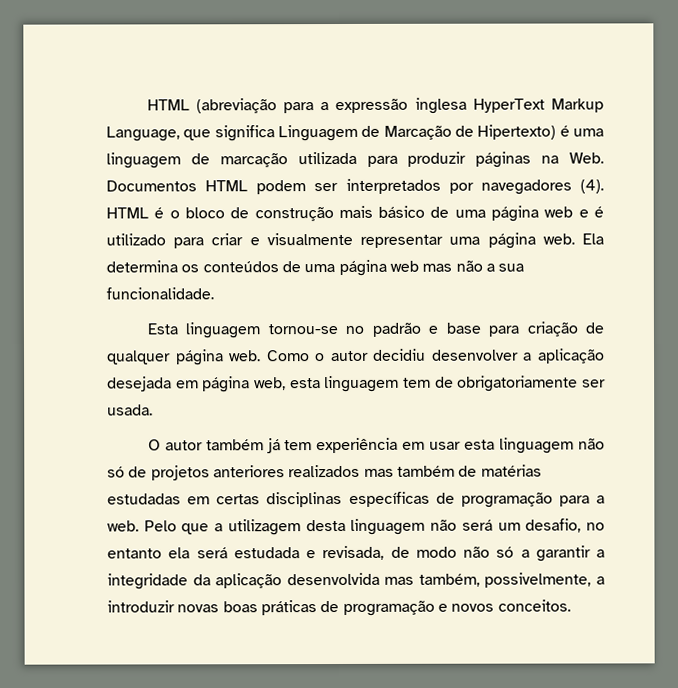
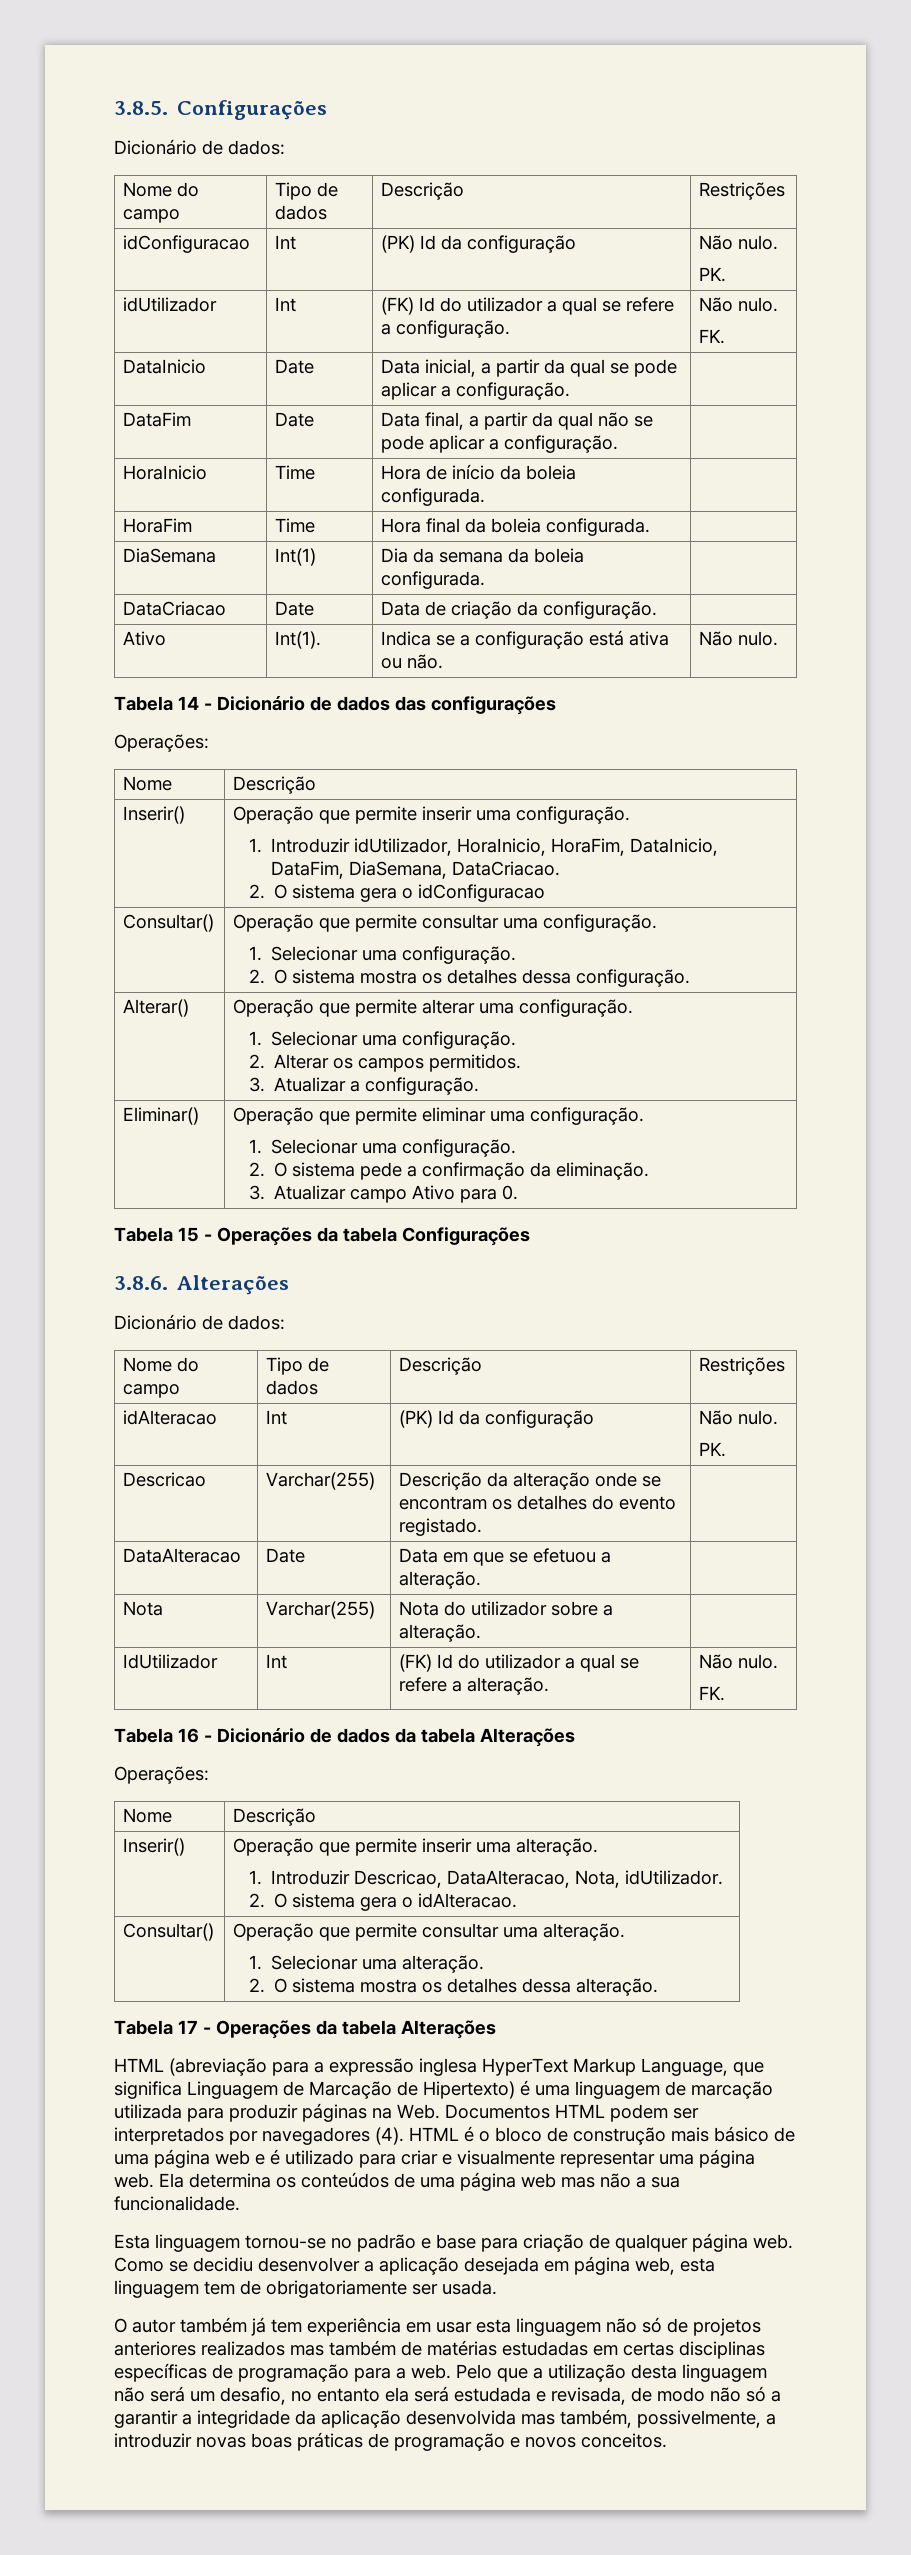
+ 3.8.5. Configurações
+ Dicionário de dados:
+ Nome do campo | Tipo de dados | Descrição | Restrições
+ idConfiguracao | Int | (PK) Id da configuração | Não nulo.
+ PK.
+ idUtilizador | Int | (FK) Id do utilizador a qual se refere a configuração. | Não nulo.
+ FK.
+ DataInicio | Date | Data inicial, a partir da qual se pode aplicar a configuração. |
+ DataFim | Date | Data final, a partir da qual não se pode aplicar a configuração. |
+ HoraInicio | Time | Hora de início da boleia configurada. |
+ HoraFim | Time | Hora final da boleia configurada. |
+ DiaSemana | Int(1) | Dia da semana da boleia configurada. |
+ DataCriacao | Date | Data de criação da configuração. |
+ Ativo | Int(1). | Indica se a configuração está ativa ou não. | Não nulo.
+ Tabela 14 - Dicionário de dados das configurações
+ Operações:
+ Nome | Descrição
+ Inserir() | Operação que permite inserir uma configuração.
+ 1. Introduzir idUtilizador, HoraInicio, HoraFim, DataInicio, DataFim, DiaSemana, DataCriacao.
+ 2. O sistema gera o idConfiguracao
+ Consultar() | Operação que permite consultar uma configuração.
+ 1. Selecionar uma configuração.
+ 2. O sistema mostra os detalhes dessa configuração.
+ Alterar() | Operação que permite alterar uma configuração.
+ 1. Selecionar uma configuração.
+ 2. Alterar os campos permitidos.
+ 3. Atualizar a configuração.
+ Eliminar() | Operação que permite eliminar uma configuração.
+ 1. Selecionar uma configuração.
+ 2. O sistema pede a confirmação da eliminação.
+ 3. Atualizar campo Ativo para 0.
+ Tabela 15 - Operações da tabela Configurações
+ 3.8.6. Alterações
+ Dicionário de dados:
+ Nome do campo | Tipo de dados | Descrição | Restrições
+ idAlteracao | Int | (PK) Id da configuração | Não nulo.
+ PK.
+ Descricao | Varchar(255) | Descrição da alteração onde se encontram os detalhes do evento registado. |
+ DataAlteracao | Date | Data em que se efetuou a alteração. |
+ Nota | Varchar(255) | Nota do utilizador sobre a alteração. |
+ IdUtilizador | Int | (FK) Id do utilizador a qual se refere a alteração. | Não nulo.
+ FK.
+ Tabela 16 - Dicionário de dados da tabela Alterações
+ Operações:
+ Nome | Descrição
+ Inserir() | Operação que permite inserir uma alteração.
+ 1. Introduzir Descricao, DataAlteracao, Nota, idUtilizador.
+ 2. O sistema gera o idAlteracao.
+ Consultar() | Operação que permite consultar uma alteração.
+ 1. Selecionar uma alteração.
+ 2. O sistema mostra os detalhes dessa alteração.
+ Tabela 17 - Operações da tabela Alterações
- Como o autor decidiu desenvolver a aplicação desejada em página web, esta linguagem tem de obrigatoriamente ser usada.
+ Como se decidiu desenvolver a aplicação desejada em página web, esta linguagem tem de obrigatoriamente ser usada.
- Pelo que a utilizagem desta linguagem não será um desafio, no entanto ela será estudada e revisada, de modo não só a garantir a integridade da aplicação desenvolvida mas também, possivelmente, a introduzir novas boas práticas de programação e novos conceitos.
+ Pelo que a utilização desta linguagem não será um desafio, no entanto ela será estudada e revisada, de modo não só a garantir a integridade da aplicação desenvolvida mas também, possivelmente, a introduzir novas boas práticas de programação e novos conceitos.

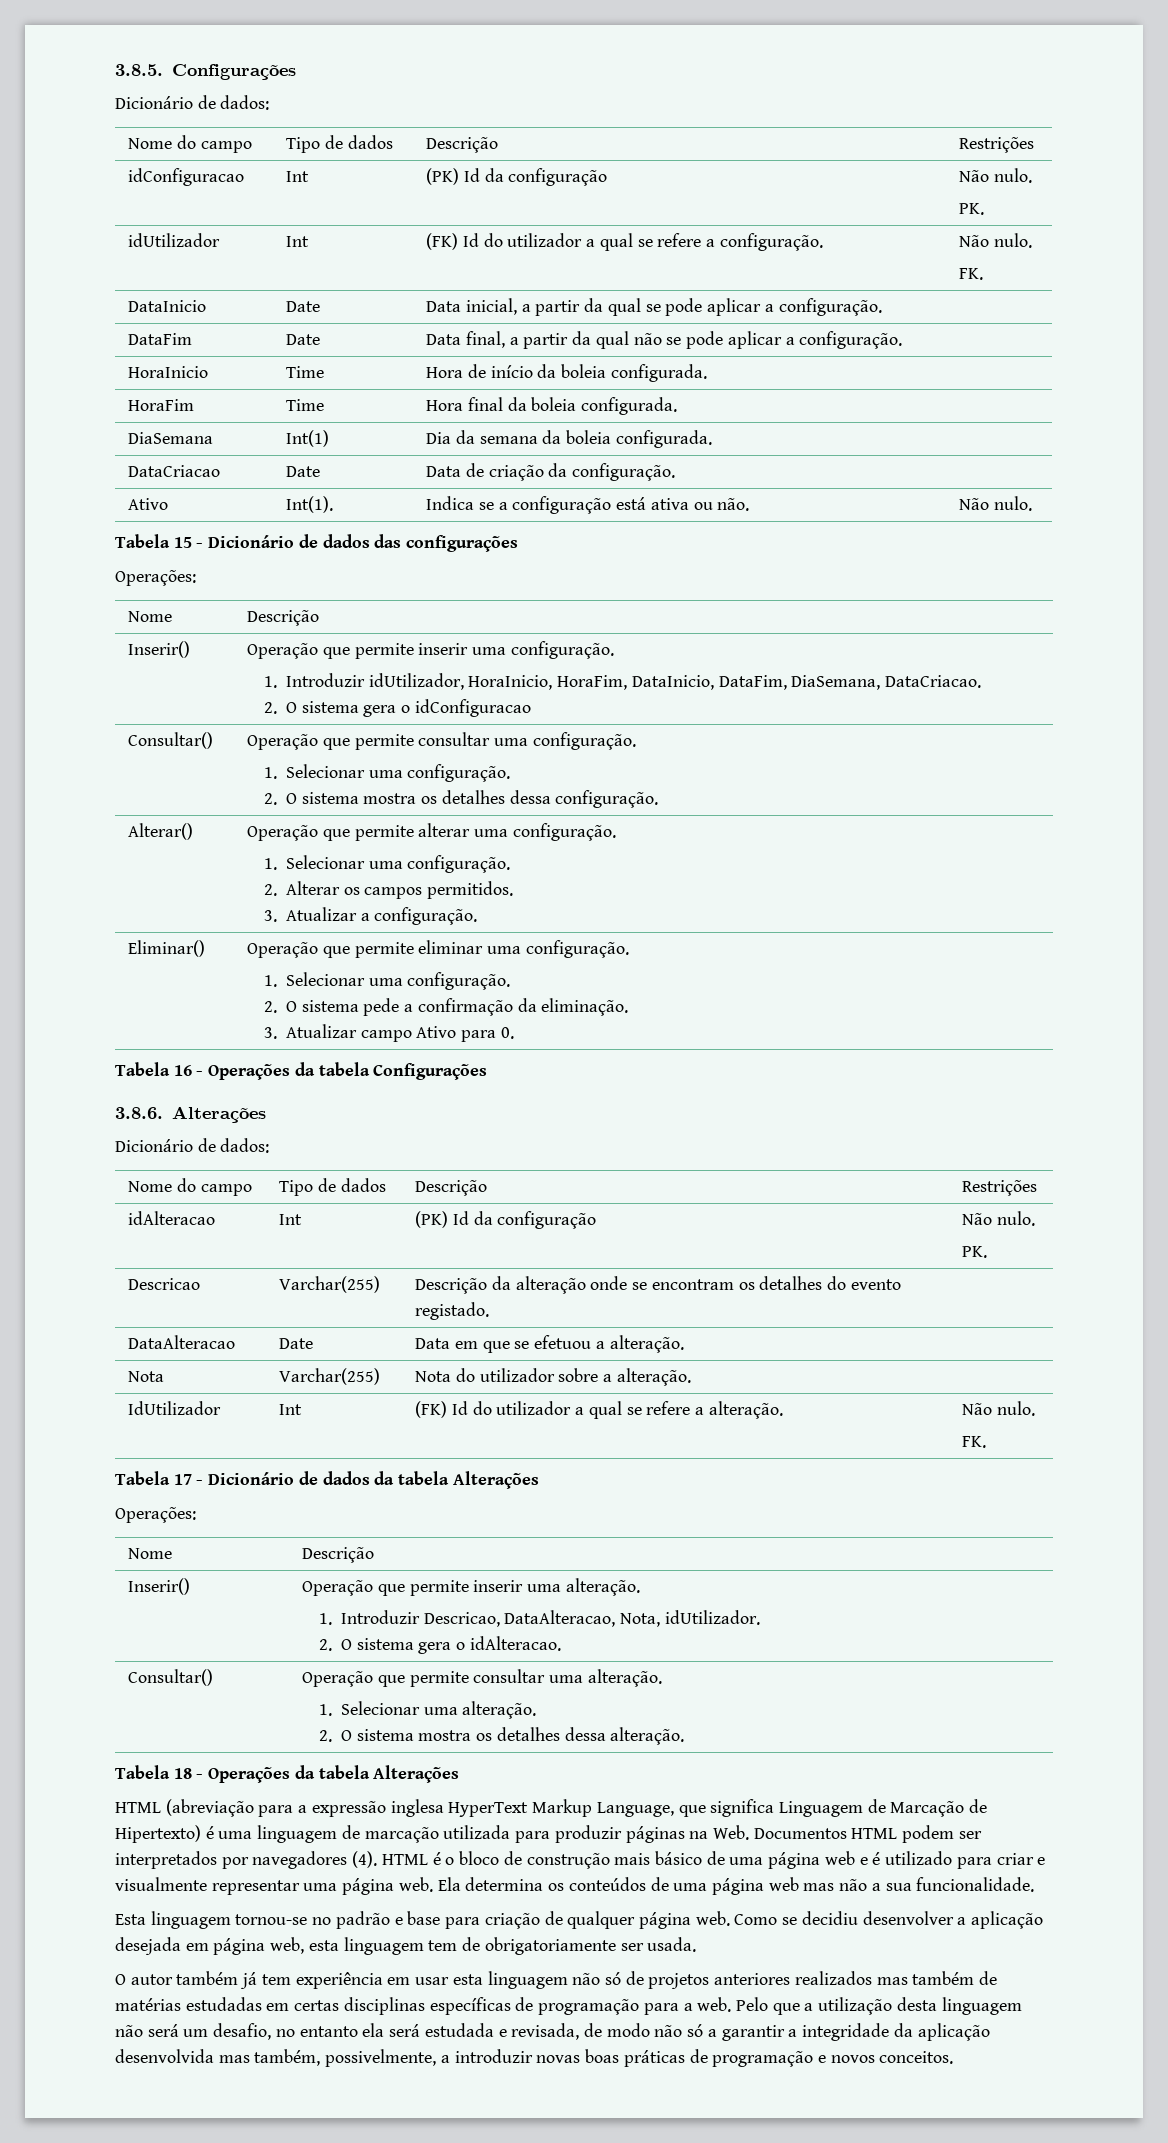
- Tabela 14 - Dicionário de dados das configurações
+ Tabela 15 - Dicionário de dados das configurações
- Tabela 15 - Operações da tabela Configurações
+ Tabela 16 - Operações da tabela Configurações
- Tabela 16 - Dicionário de dados da tabela Alterações
+ Tabela 17 - Dicionário de dados da tabela Alterações
- Tabela 17 - Operações da tabela Alterações
+ Tabela 18 - Operações da tabela Alterações

